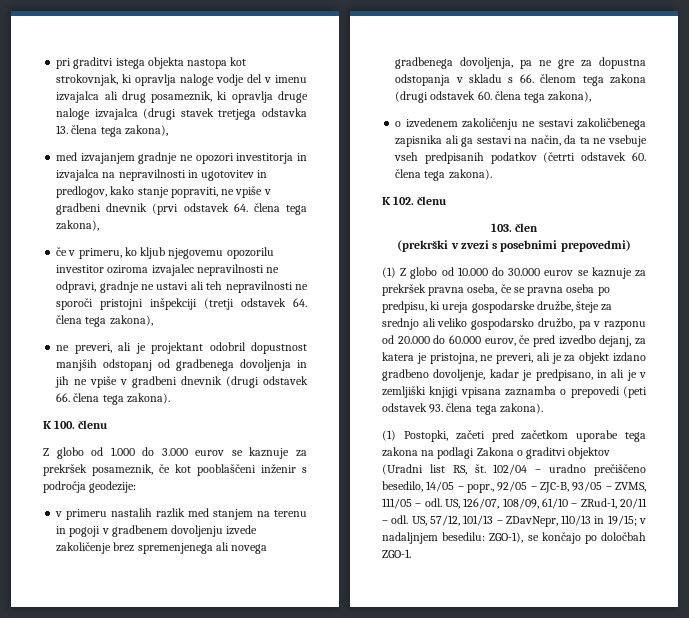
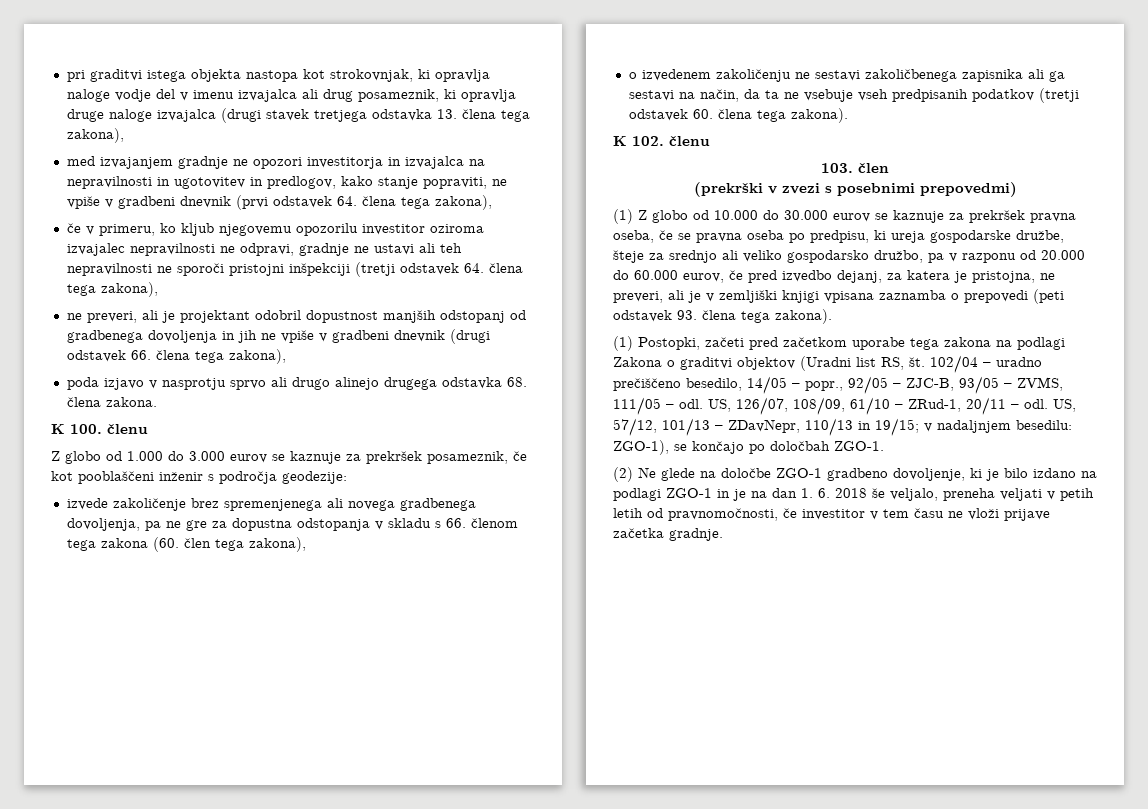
- ne preveri, ali je projektant odobril dopustnost manjših odstopanj od gradbenega dovoljenja in jih ne vpiše v gradbeni dnevnik (drugi odstavek 66. člena tega zakona).
+ ne preveri, ali je projektant odobril dopustnost manjših odstopanj od gradbenega dovoljenja in jih ne vpiše v gradbeni dnevnik (drugi odstavek 66. člena tega zakona),
+ poda izjavo v nasprotju sprvo ali drugo alinejo drugega odstavka 68. člena zakona.
- v primeru nastalih razlik med stanjem na terenu in pogoji v gradbenem dovoljenju izvede zakoličenje brez spremenjenega ali novega gradbenega dovoljenja, pa ne gre za dopustna odstopanja v skladu s 66. členom tega zakona (drugi odstavek 60. člena tega zakona),
+ izvede zakoličenje brez spremenjenega ali novega gradbenega dovoljenja, pa ne gre za dopustna odstopanja v skladu s 66. členom tega zakona (60. člen tega zakona),
- o izvedenem zakoličenju ne sestavi zakoličbenega zapisnika ali ga sestavi na način, da ta ne vsebuje vseh predpisanih podatkov (četrti odstavek 60. člena tega zakona).
+ o izvedenem zakoličenju ne sestavi zakoličbenega zapisnika ali ga sestavi na način, da ta ne vsebuje vseh predpisanih podatkov (tretji odstavek 60. člena tega zakona).
- (1) Z globo od 10.000 do 30.000 eurov se kaznuje za prekršek pravna oseba, če se pravna oseba po predpisu, ki ureja gospodarske družbe, šteje za srednjo ali veliko gospodarsko družbo, pa v razponu od 20.000 do 60.000 eurov, če pred izvedbo dejanj, za katera je pristojna, ne preveri, ali je za objekt izdano gradbeno dovoljenje, kadar je predpisano, in ali je v zemljiški knjigi vpisana zaznamba o prepovedi (peti odstavek 93. člena tega zakona).
+ (1) Z globo od 10.000 do 30.000 eurov se kaznuje za prekršek pravna oseba, če se pravna oseba po predpisu, ki ureja gospodarske družbe, šteje za srednjo ali veliko gospodarsko družbo, pa v razponu od 20.000 do 60.000 eurov, če pred izvedbo dejanj, za katera je pristojna, ne preveri, ali je v zemljiški knjigi vpisana zaznamba o prepovedi (peti odstavek 93. člena tega zakona).
+ (2) Ne glede na določbe ZGO-1 gradbeno dovoljenje, ki je bilo izdano na podlagi ZGO-1 in je na dan 1. 6. 2018 še veljalo, preneha veljati v petih letih od pravnomočnosti, če investitor v tem času ne vloži prijave začetka gradnje.

